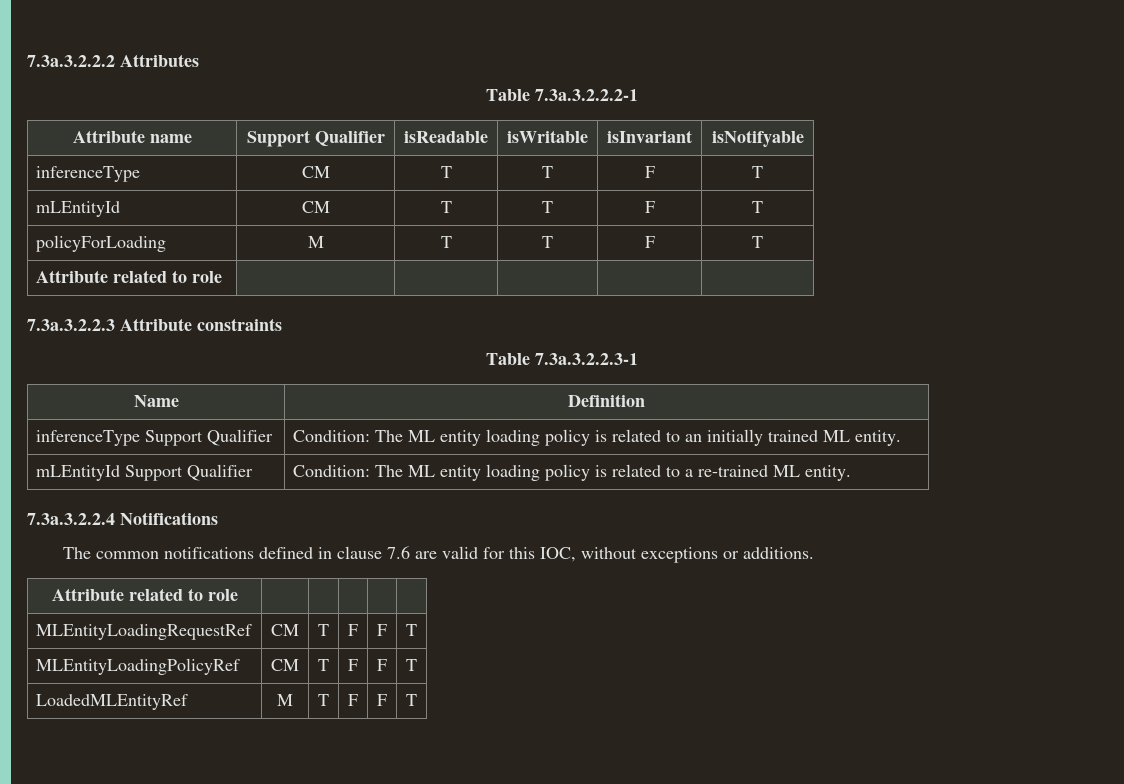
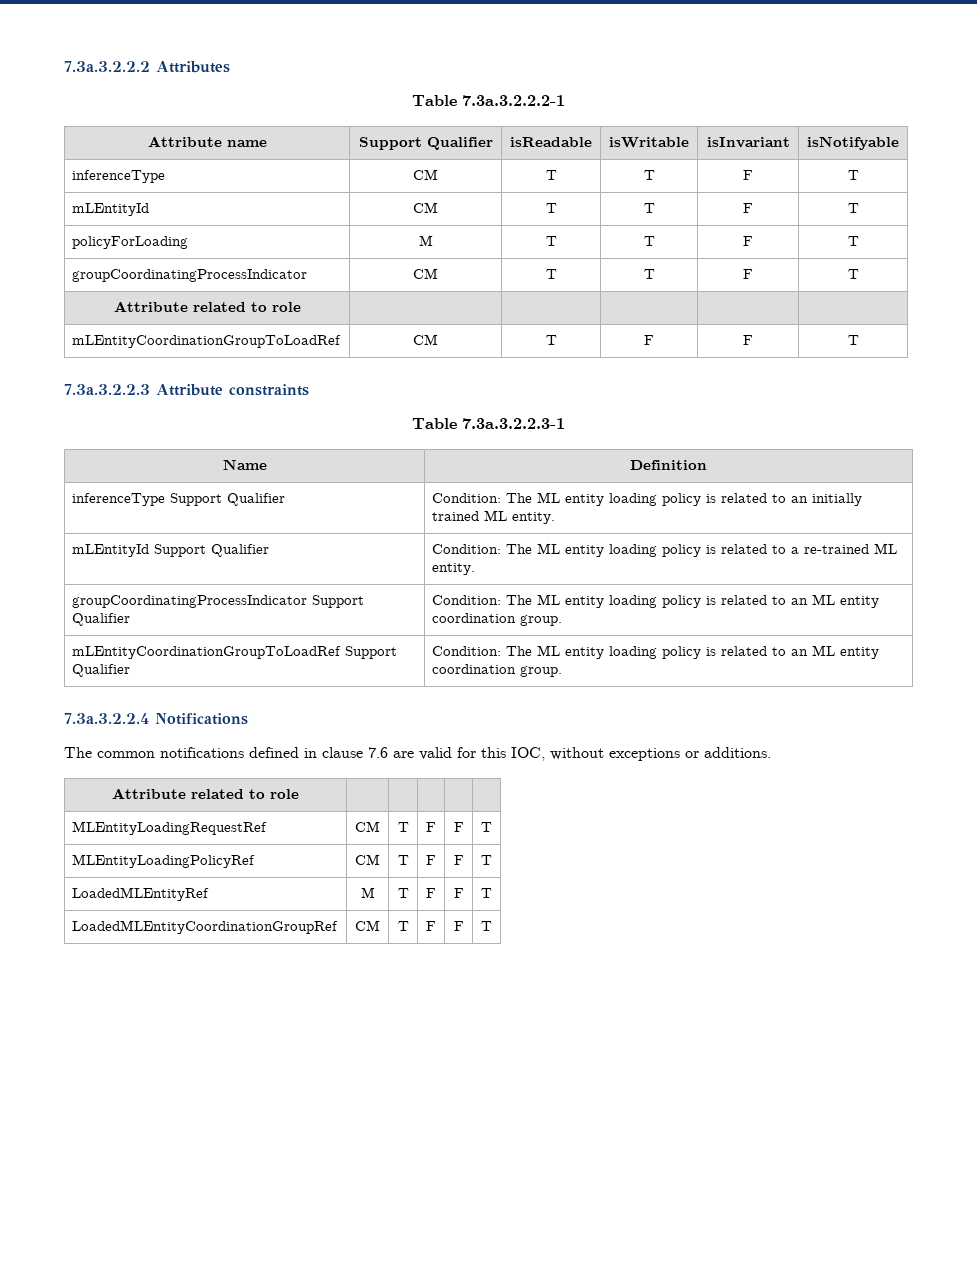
  policyForLoading | M | T | T | F | T
+ groupCoordinatingProcessIndicator | CM | T | T | F | T
  Attribute related to role | | | | |
+ mLEntityCoordinationGroupToLoadRef | CM | T | F | F | T
+ groupCoordinatingProcessIndicator Support Qualifier | Condition: The ML entity loading policy is related to an ML entity coordination group.
+ mLEntityCoordinationGroupToLoadRef Support Qualifier | Condition: The ML entity loading policy is related to an ML entity coordination group.
+ LoadedMLEntityCoordinationGroupRef | CM | T | F | F | T

